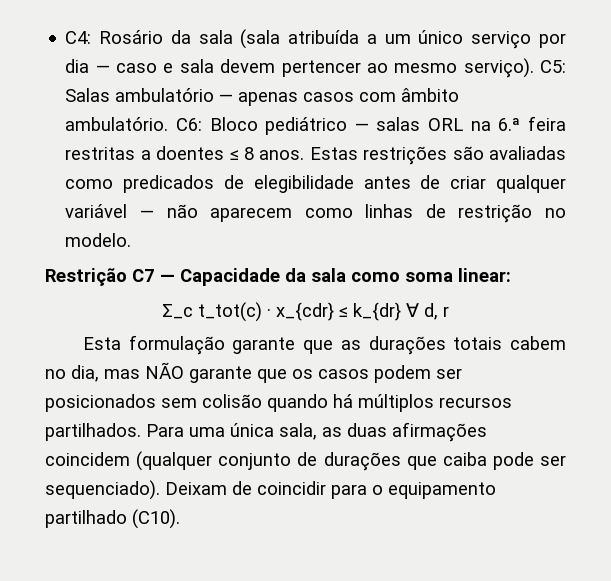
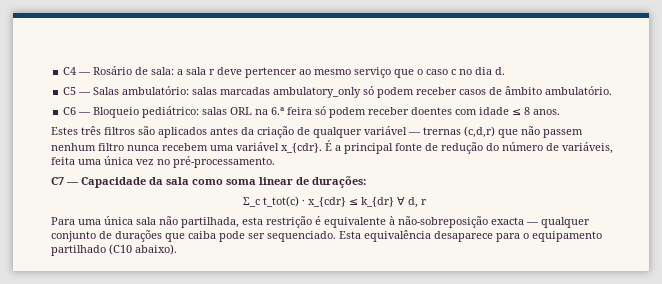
- C4: Rosário da sala (sala atribuída a um único serviço por dia — caso e sala devem pertencer ao mesmo serviço). C5: Salas ambulatório — apenas casos com âmbito ambulatório. C6: Bloco pediátrico — salas ORL na 6.ª feira restritas a doentes ≤ 8 anos. Estas restrições são avaliadas como predicados de elegibilidade antes de criar qualquer variável — não aparecem como linhas de restrição no modelo.
- Restrição C7 — Capacidade da sala como soma linear:
+ C4 — Rosário de sala: a sala r deve pertencer ao mesmo serviço que o caso c no dia d.
+ C5 — Salas ambulatório: salas marcadas ambulatory_only só podem receber casos de âmbito ambulatório.
+ C6 — Bloqueio pediátrico: salas ORL na 6.ª feira só podem receber doentes com idade ≤ 8 anos.
+ Estes três filtros são aplicados antes da criação de qualquer variável — trernas (c,d,r) que não passem nenhum filtro nunca recebem uma variável x_{cdr}. É a principal fonte de redução do número de variáveis, feita uma única vez no pré-processamento.
+ C7 — Capacidade da sala como soma linear de durações:
- Esta formulação garante que as durações totais cabem no dia, mas NÃO garante que os casos podem ser posicionados sem colisão quando há múltiplos recursos partilhados. Para uma única sala, as duas afirmações coincidem (qualquer conjunto de durações que caiba pode ser sequenciado). Deixam de coincidir para o equipamento partilhado (C10).
+ Para uma única sala não partilhada, esta restrição é equivalente à não-sobreposição exacta — qualquer conjunto de durações que caiba pode ser sequenciado. Esta equivalência desaparece para o equipamento partilhado (C10 abaixo).

